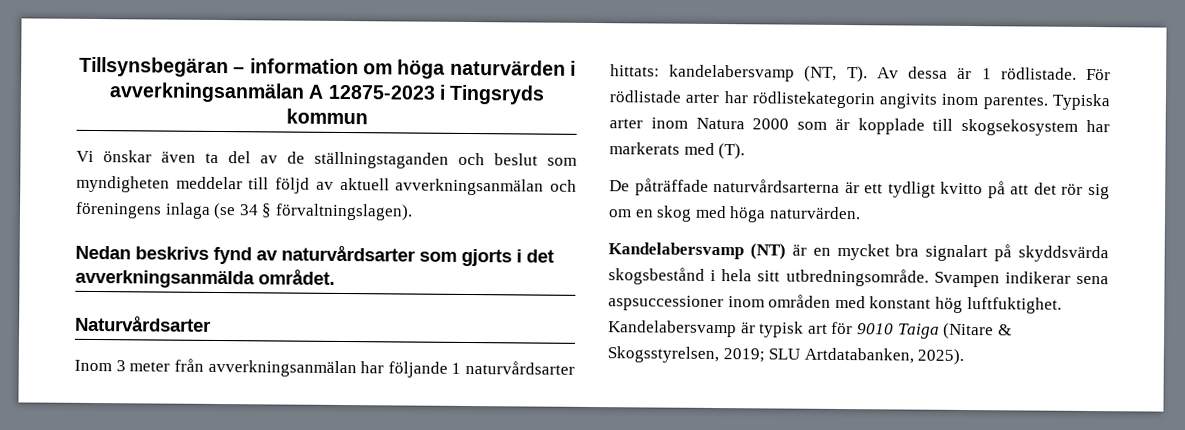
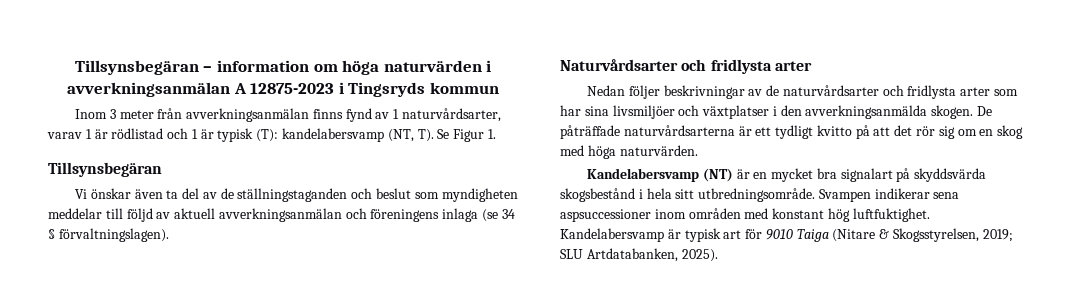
+ Inom 3 meter från avverkningsanmälan finns fynd av 1 naturvårdsarter, varav 1 är rödlistad och 1 är typisk (T): kandelabersvamp (NT, T). Se Figur 1.
+ Tillsynsbegäran
- Nedan beskrivs fynd av naturvårdsarter som gjorts i det avverkningsanmälda området.
- Naturvårdsarter
- Inom 3 meter från avverkningsanmälan har följande 1 naturvårdsarter hittats: kandelabersvamp (NT, T). Av dessa är 1 rödlistade. För rödlistade arter har rödlistekategorin angivits inom parentes. Typiska arter inom Natura 2000 som är kopplade till skogsekosystem har markerats med (T).
- De påträffade naturvårdsarterna är ett tydligt kvitto på att det rör sig om en skog med höga naturvärden.
+ Naturvårdsarter och fridlysta arter
+ Nedan följer beskrivningar av de naturvårdsarter och fridlysta arter som har sina livsmiljöer och växtplatser i den avverkningsanmälda skogen. De påträffade naturvårdsarterna är ett tydligt kvitto på att det rör sig om en skog med höga naturvärden.

